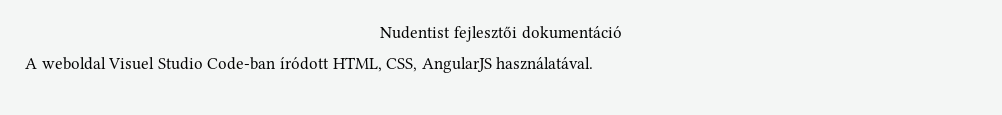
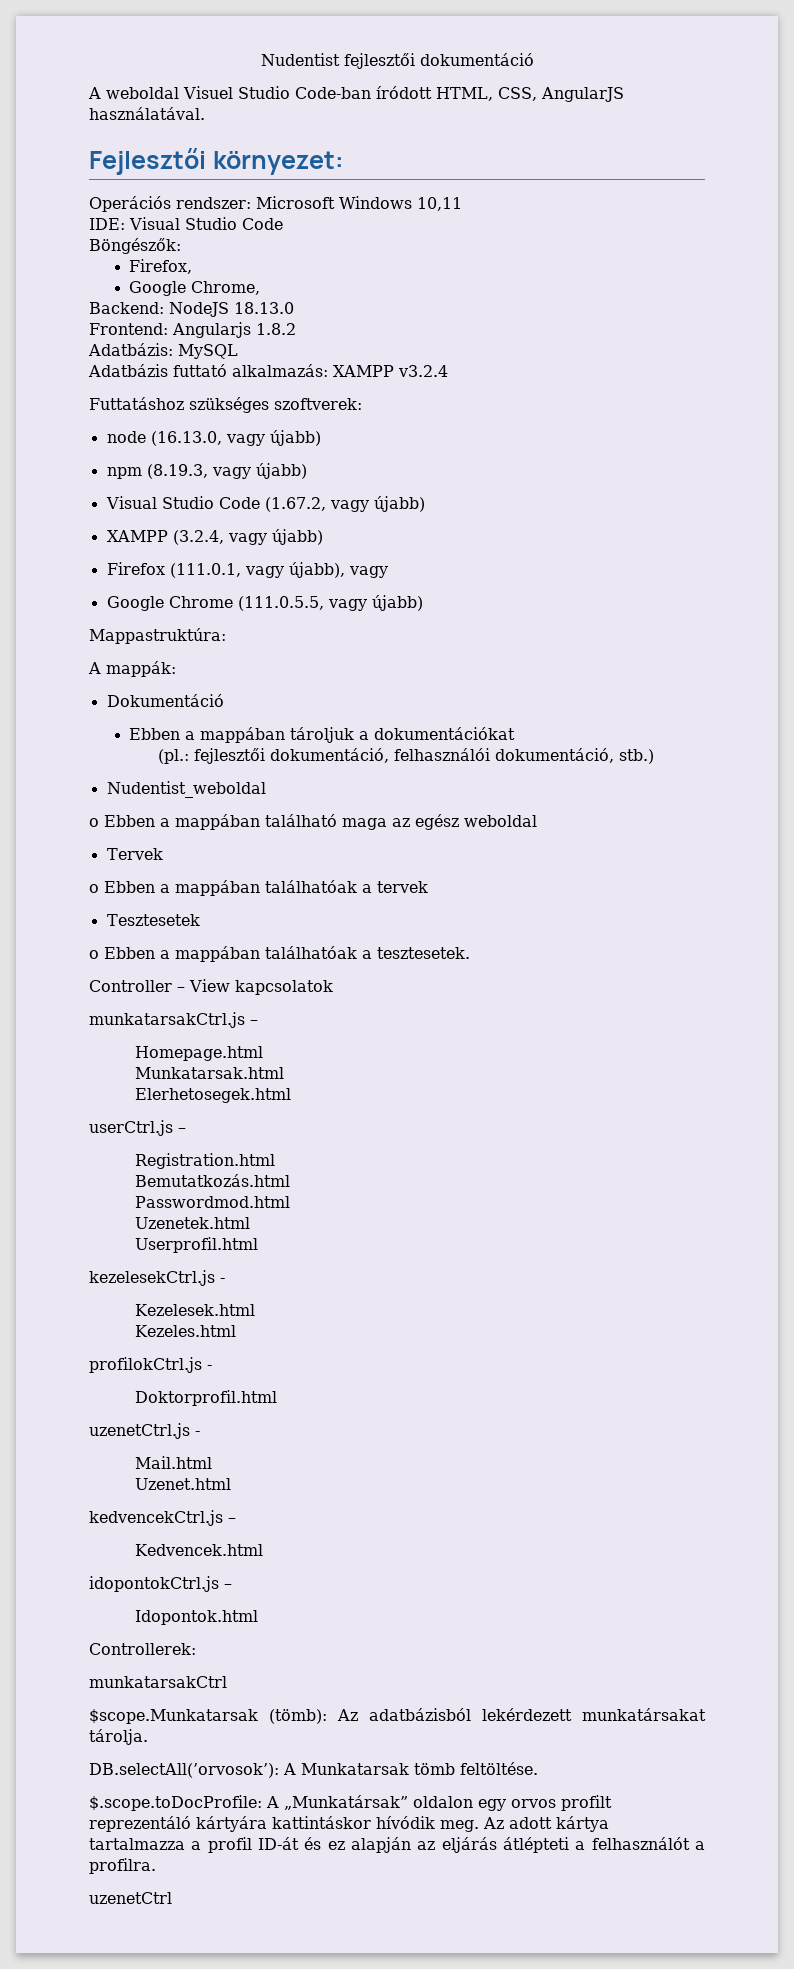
+ Fejlesztői környezet:
+ Operációs rendszer: Microsoft Windows 10,11
+ IDE: Visual Studio Code
+ Böngészők:
+ Firefox,
+ Google Chrome,
+ Backend: NodeJS 18.13.0
+ Frontend: Angularjs 1.8.2
+ Adatbázis: MySQL
+ Adatbázis futtató alkalmazás: XAMPP v3.2.4
+ Futtatáshoz szükséges szoftverek:
+ node (16.13.0, vagy újabb)
+ npm (8.19.3, vagy újabb)
+ Visual Studio Code (1.67.2, vagy újabb)
+ XAMPP (3.2.4, vagy újabb)
+ Firefox (111.0.1, vagy újabb), vagy
+ Google Chrome (111.0.5.5, vagy újabb)
+ Mappastruktúra:
+ A mappák:
+ Dokumentáció
+ Ebben a mappában tároljuk a dokumentációkat
+ (pl.: fejlesztői dokumentáció, felhasználói dokumentáció, stb.)
+ Nudentist_weboldal
+ o Ebben a mappában található maga az egész weboldal
+ Tervek
+ o Ebben a mappában találhatóak a tervek
+ Tesztesetek
+ o Ebben a mappában találhatóak a tesztesetek.
+ Controller – View kapcsolatok
+ munkatarsakCtrl.js –
+ Homepage.html
+ Munkatarsak.html
+ Elerhetosegek.html
+ userCtrl.js –
+ Registration.html
+ Bemutatkozás.html
+ Passwordmod.html
+ Uzenetek.html
+ Userprofil.html
+ kezelesekCtrl.js -
+ Kezelesek.html
+ Kezeles.html
+ profilokCtrl.js -
+ Doktorprofil.html
+ uzenetCtrl.js -
+ Mail.html
+ Uzenet.html
+ kedvencekCtrl.js –
+ Kedvencek.html
+ idopontokCtrl.js –
+ Idopontok.html
+ Controllerek:
+ munkatarsakCtrl
+ $scope.Munkatarsak (tömb): Az adatbázisból lekérdezett munkatársakat tárolja.
+ DB.selectAll(’orvosok’): A Munkatarsak tömb feltöltése.
+ $.scope.toDocProfile: A „Munkatársak” oldalon egy orvos profilt reprezentáló kártyára kattintáskor hívódik meg. Az adott kártya tartalmazza a profil ID-át és ez alapján az eljárás átlépteti a felhasználót a profilra.
+ uzenetCtrl

